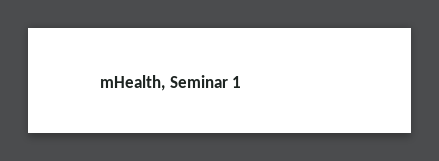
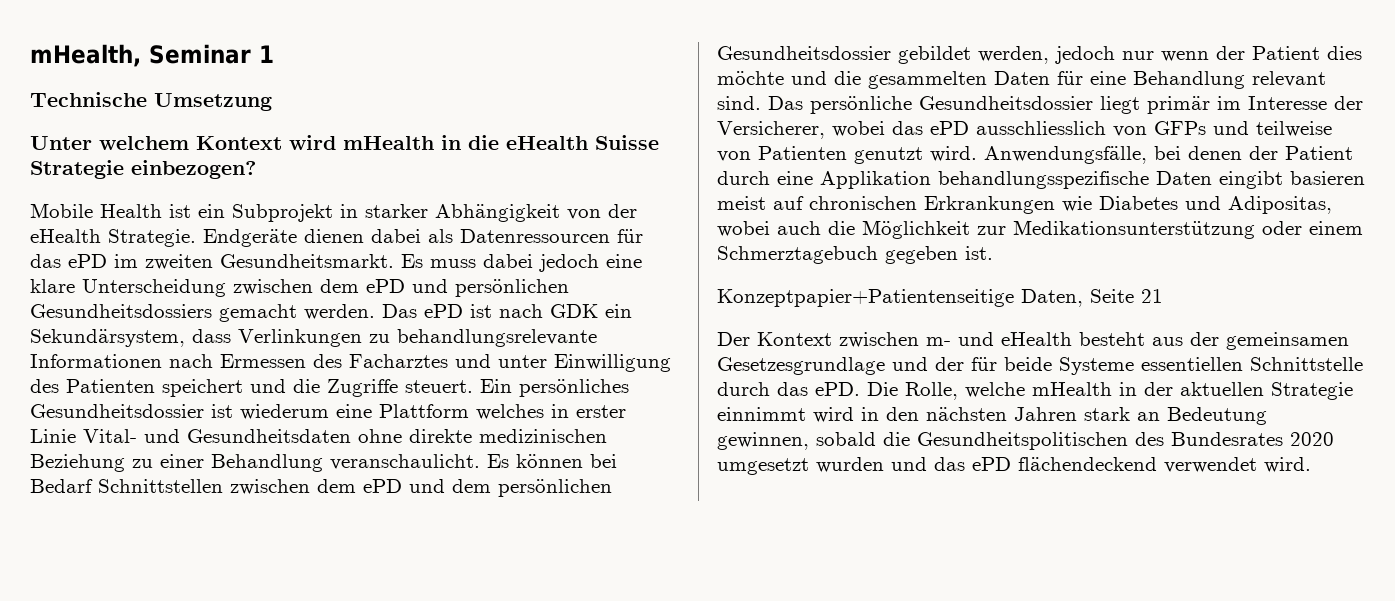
+ Technische Umsetzung
+ Unter welchem Kontext wird mHealth in die eHealth Suisse Strategie einbezogen?
+ Mobile Health ist ein Subprojekt in starker Abhängigkeit von der eHealth Strategie. Endgeräte dienen dabei als Datenressourcen für das ePD im zweiten Gesundheitsmarkt. Es muss dabei jedoch eine klare Unterscheidung zwischen dem ePD und persönlichen Gesundheitsdossiers gemacht werden. Das ePD ist nach GDK ein Sekundärsystem, dass Verlinkungen zu behandlungsrelevante Informationen nach Ermessen des Facharztes und unter Einwilligung des Patienten speichert und die Zugriffe steuert. Ein persönliches Gesundheitsdossier ist wiederum eine Plattform welches in erster Linie Vital- und Gesundheitsdaten ohne direkte medizinischen Beziehung zu einer Behandlung veranschaulicht. Es können bei Bedarf Schnittstellen zwischen dem ePD und dem persönlichen Gesundheitsdossier gebildet werden, jedoch nur wenn der Patient dies möchte und die gesammelten Daten für eine Behandlung relevant sind. Das persönliche Gesundheitsdossier liegt primär im Interesse der Versicherer, wobei das ePD ausschliesslich von GFPs und teilweise von Patienten genutzt wird. Anwendungsfälle, bei denen der Patient durch eine Applikation behandlungsspezifische Daten eingibt basieren meist auf chronischen Erkrankungen wie Diabetes und Adipositas, wobei auch die Möglichkeit zur Medikationsunterstützung oder einem Schmerztagebuch gegeben ist.
+ Konzeptpapier+Patientenseitige Daten, Seite 21
+ Der Kontext zwischen m- und eHealth besteht aus der gemeinsamen Gesetzesgrundlage und der für beide Systeme essentiellen Schnittstelle durch das ePD. Die Rolle, welche mHealth in der aktuellen Strategie einnimmt wird in den nächsten Jahren stark an Bedeutung gewinnen, sobald die Gesundheitspolitischen des Bundesrates 2020 umgesetzt wurden und das ePD flächendeckend verwendet wird.

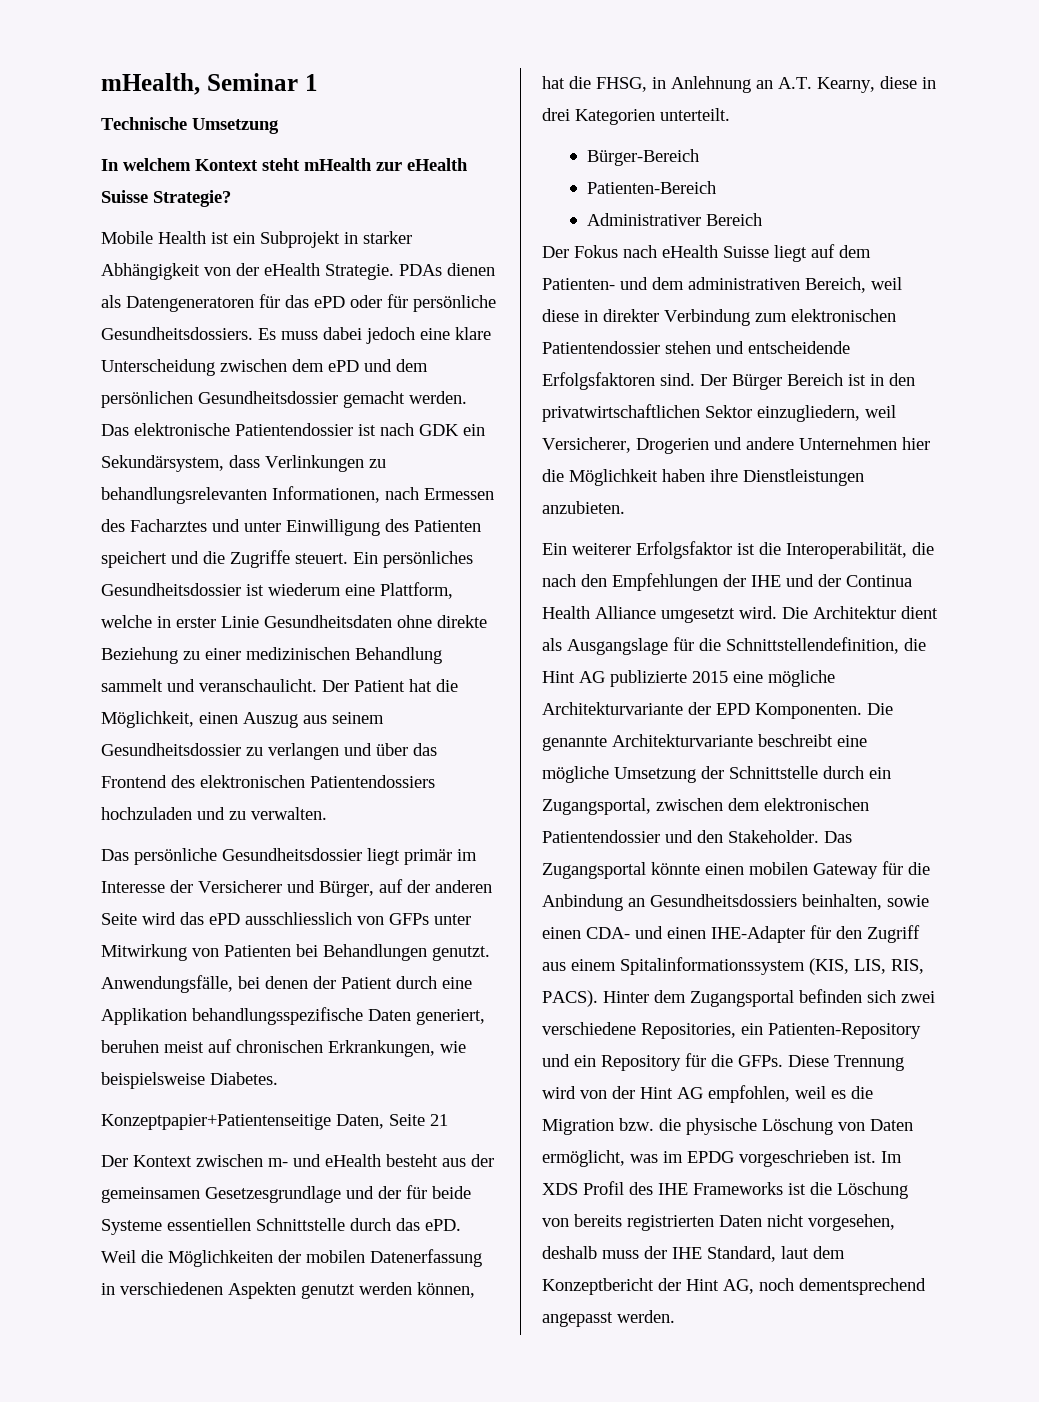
- Unter welchem Kontext wird mHealth in die eHealth Suisse Strategie einbezogen?
+ In welchem Kontext steht mHealth zur eHealth Suisse Strategie?
- Endgeräte dienen dabei als Datenressourcen für das ePD im zweiten Gesundheitsmarkt.
+ PDAs dienen als Datengeneratoren für das ePD oder für persönliche Gesundheitsdossiers.
- Es muss dabei jedoch eine klare Unterscheidung zwischen dem ePD und persönlichen Gesundheitsdossiers gemacht werden.
+ Es muss dabei jedoch eine klare Unterscheidung zwischen dem ePD und dem persönlichen Gesundheitsdossier gemacht werden.
- Das ePD ist nach GDK ein Sekundärsystem, dass Verlinkungen zu behandlungsrelevante Informationen nach Ermessen des Facharztes und unter Einwilligung des Patienten speichert und die Zugriffe steuert.
+ Das elektronische Patientendossier ist nach GDK ein Sekundärsystem, dass Verlinkungen zu behandlungsrelevanten Informationen, nach Ermessen des Facharztes und unter Einwilligung des Patienten speichert und die Zugriffe steuert.
- Ein persönliches Gesundheitsdossier ist wiederum eine Plattform welches in erster Linie Vital- und Gesundheitsdaten ohne direkte medizinischen Beziehung zu einer Behandlung veranschaulicht. Es können bei Bedarf Schnittstellen zwischen dem ePD und dem persönlichen Gesundheitsdossier gebildet werden, jedoch nur wenn der Patient dies möchte und die gesammelten Daten für eine Behandlung relevant sind. Das persönliche Gesundheitsdossier liegt primär im Interesse der Versicherer, wobei das ePD ausschliesslich von GFPs und teilweise von Patienten genutzt wird.
+ Ein persönliches Gesundheitsdossier ist wiederum eine Plattform, welche in erster Linie Gesundheitsdaten ohne direkte Beziehung zu einer medizinischen Behandlung sammelt und veranschaulicht. Der Patient hat die Möglichkeit, einen Auszug aus seinem Gesundheitsdossier zu verlangen und über das Frontend des elektronischen Patientendossiers hochzuladen und zu verwalten.
+ Das persönliche Gesundheitsdossier liegt primär im Interesse der Versicherer und Bürger, auf der anderen Seite wird das ePD ausschliesslich von GFPs unter Mitwirkung von Patienten bei Behandlungen genutzt.
- Anwendungsfälle, bei denen der Patient durch eine Applikation behandlungsspezifische Daten eingibt basieren meist auf chronischen Erkrankungen wie Diabetes und Adipositas, wobei auch die Möglichkeit zur Medikationsunterstützung oder einem Schmerztagebuch gegeben ist.
+ Anwendungsfälle, bei denen der Patient durch eine Applikation behandlungsspezifische Daten generiert, beruhen meist auf chronischen Erkrankungen, wie beispielsweise Diabetes.
- Die Rolle, welche mHealth in der aktuellen Strategie einnimmt wird in den nächsten Jahren stark an Bedeutung gewinnen, sobald die Gesundheitspolitischen des Bundesrates 2020 umgesetzt wurden und das ePD flächendeckend verwendet wird.
+ Weil die Möglichkeiten der mobilen Datenerfassung in verschiedenen Aspekten genutzt werden können, hat die FHSG, in Anlehnung an A.T. Kearny, diese in drei Kategorien unterteilt.
+ Bürger-Bereich
+ Patienten-Bereich
+ Administrativer Bereich
+ Der Fokus nach eHealth Suisse liegt auf dem Patienten- und dem administrativen Bereich, weil diese in direkter Verbindung zum elektronischen Patientendossier stehen und entscheidende Erfolgsfaktoren sind. Der Bürger Bereich ist in den privatwirtschaftlichen Sektor einzugliedern, weil Versicherer, Drogerien und andere Unternehmen hier die Möglichkeit haben ihre Dienstleistungen anzubieten.
+ Ein weiterer Erfolgsfaktor ist die Interoperabilität, die nach den Empfehlungen der IHE und der Continua Health Alliance umgesetzt wird. Die Architektur dient als Ausgangslage für die Schnittstellendefinition, die Hint AG publizierte 2015 eine mögliche Architekturvariante der EPD Komponenten. Die genannte Architekturvariante beschreibt eine mögliche Umsetzung der Schnittstelle durch ein Zugangsportal, zwischen dem elektronischen Patientendossier und den Stakeholder. Das Zugangsportal könnte einen mobilen Gateway für die Anbindung an Gesundheitsdossiers beinhalten, sowie einen CDA- und einen IHE-Adapter für den Zugriff aus einem Spitalinformationssystem (KIS, LIS, RIS, PACS). Hinter dem Zugangsportal befinden sich zwei verschiedene Repositories, ein Patienten-Repository und ein Repository für die GFPs. Diese Trennung wird von der Hint AG empfohlen, weil es die Migration bzw. die physische Löschung von Daten ermöglicht, was im EPDG vorgeschrieben ist. Im XDS Profil des IHE Frameworks ist die Löschung von bereits registrierten Daten nicht vorgesehen, deshalb muss der IHE Standard, laut dem Konzeptbericht der Hint AG, noch dementsprechend angepasst werden.

